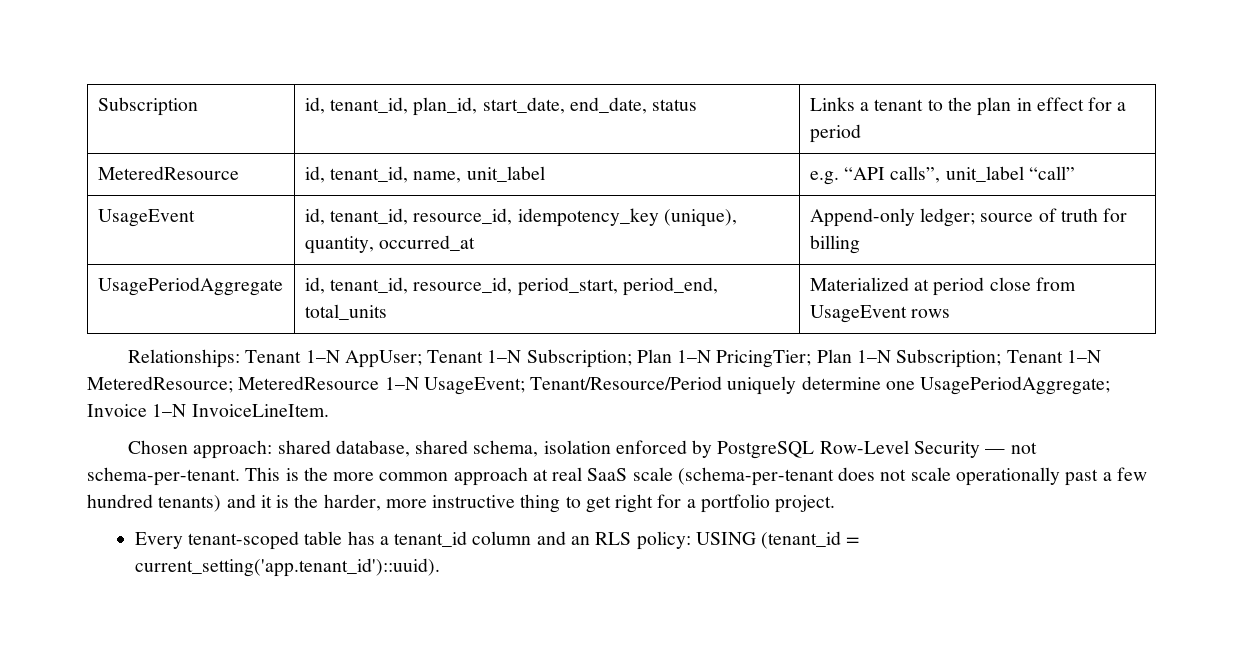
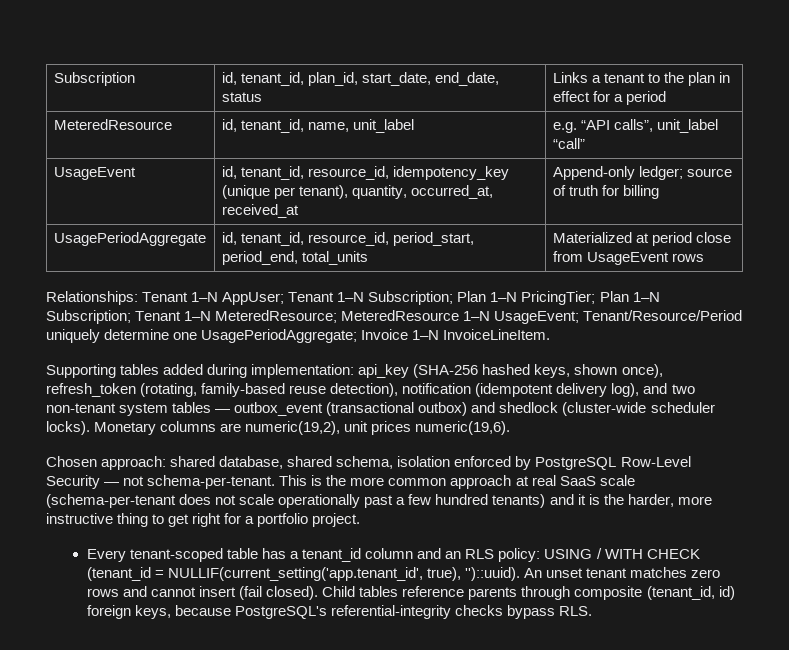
- UsageEvent | id, tenant_id, resource_id, idempotency_key (unique), quantity, occurred_at | Append-only ledger; source of truth for billing
+ UsageEvent | id, tenant_id, resource_id, idempotency_key (unique per tenant), quantity, occurred_at, received_at | Append-only ledger; source of truth for billing
+ Supporting tables added during implementation: api_key (SHA-256 hashed keys, shown once), refresh_token (rotating, family-based reuse detection), notification (idempotent delivery log), and two non-tenant system tables — outbox_event (transactional outbox) and shedlock (cluster-wide scheduler locks). Monetary columns are numeric(19,2), unit prices numeric(19,6).
- Every tenant-scoped table has a tenant_id column and an RLS policy: USING (tenant_id = current_setting('app.tenant_id')::uuid).
+ Every tenant-scoped table has a tenant_id column and an RLS policy: USING / WITH CHECK (tenant_id = NULLIF(current_setting('app.tenant_id', true), '')::uuid). An unset tenant matches zero rows and cannot insert (fail closed). Child tables reference parents through composite (tenant_id, id) foreign keys, because PostgreSQL's referential-integrity checks bypass RLS.

